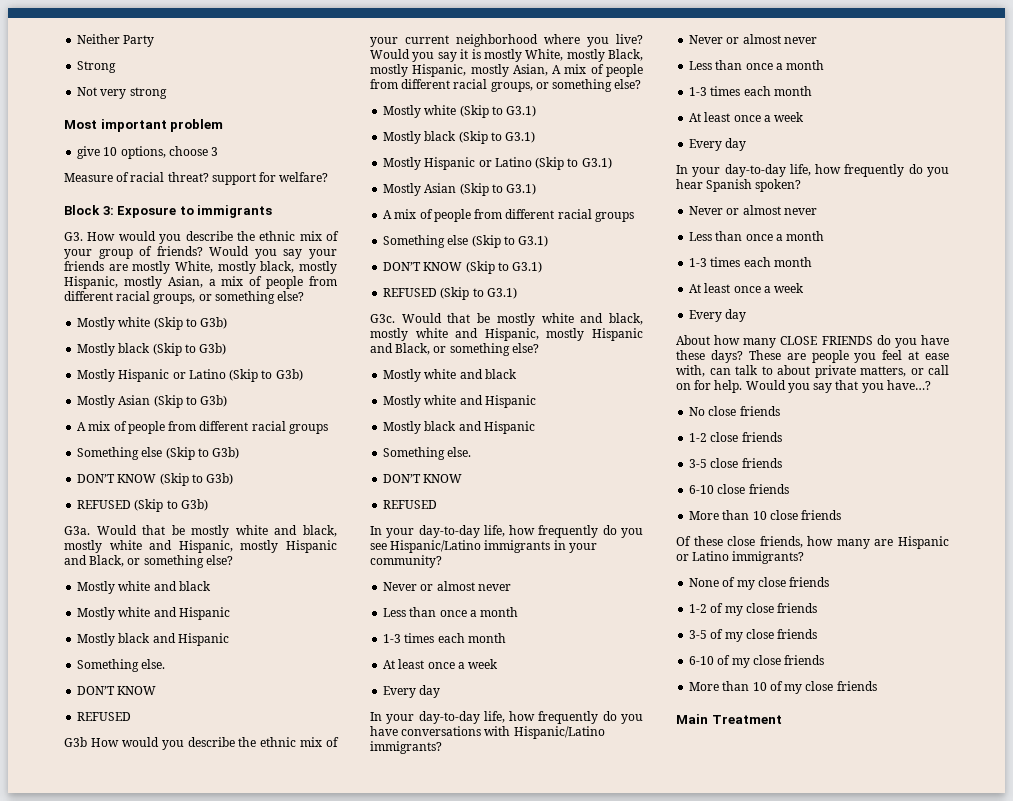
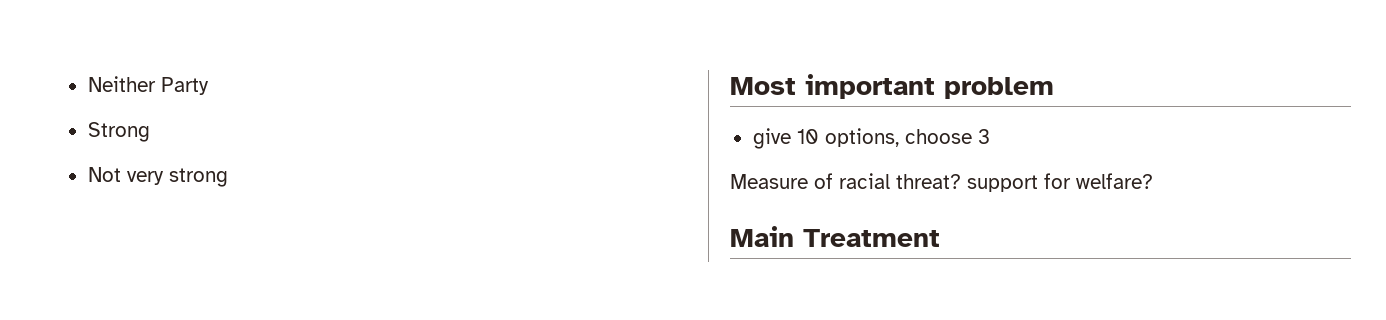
- Block 3: Exposure to immigrants
- G3. How would you describe the ethnic mix of your group of friends? Would you say your friends are mostly White, mostly black, mostly Hispanic, mostly Asian, a mix of people from different racial groups, or something else?
- Mostly white (Skip to G3b)
- Mostly black (Skip to G3b)
- Mostly Hispanic or Latino (Skip to G3b)
- Mostly Asian (Skip to G3b)
- A mix of people from different racial groups
- Something else (Skip to G3b)
- DON’T KNOW (Skip to G3b)
- REFUSED (Skip to G3b)
- G3a. Would that be mostly white and black, mostly white and Hispanic, mostly Hispanic and Black, or something else?
- Mostly white and black
- Mostly white and Hispanic
- Mostly black and Hispanic
- Something else.
- DON’T KNOW
- REFUSED
- G3b How would you describe the ethnic mix of your current neighborhood where you live? Would you say it is mostly White, mostly Black, mostly Hispanic, mostly Asian, A mix of people from different racial groups, or something else?
- Mostly white (Skip to G3.1)
- Mostly black (Skip to G3.1)
- Mostly Hispanic or Latino (Skip to G3.1)
- Mostly Asian (Skip to G3.1)
- A mix of people from different racial groups
- Something else (Skip to G3.1)
- DON’T KNOW (Skip to G3.1)
- REFUSED (Skip to G3.1)
- G3c. Would that be mostly white and black, mostly white and Hispanic, mostly Hispanic and Black, or something else?
- Mostly white and black
- Mostly white and Hispanic
- Mostly black and Hispanic
- Something else.
- DON’T KNOW
- REFUSED
- In your day-to-day life, how frequently do you see Hispanic/Latino immigrants in your community?
- Never or almost never
- Less than once a month
- 1-3 times each month
- At least once a week
- Every day
- In your day-to-day life, how frequently do you have conversations with Hispanic/Latino immigrants?
- Never or almost never
- Less than once a month
- 1-3 times each month
- At least once a week
- Every day
- In your day-to-day life, how frequently do you hear Spanish spoken?
- Never or almost never
- Less than once a month
- 1-3 times each month
- At least once a week
- Every day
- About how many CLOSE FRIENDS do you have these days? These are people you feel at ease with, can talk to about private matters, or call on for help. Would you say that you have…?
- No close friends
- 1-2 close friends
- 3-5 close friends
- 6-10 close friends
- More than 10 close friends
- Of these close friends, how many are Hispanic or Latino immigrants?
- None of my close friends
- 1-2 of my close friends
- 3-5 of my close friends
- 6-10 of my close friends
- More than 10 of my close friends

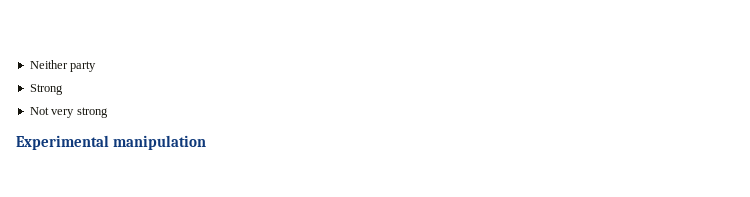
- Neither Party
+ Neither party
- Most important problem
- give 10 options, choose 3
- Measure of racial threat? support for welfare?
- Main Treatment
+ Experimental manipulation

